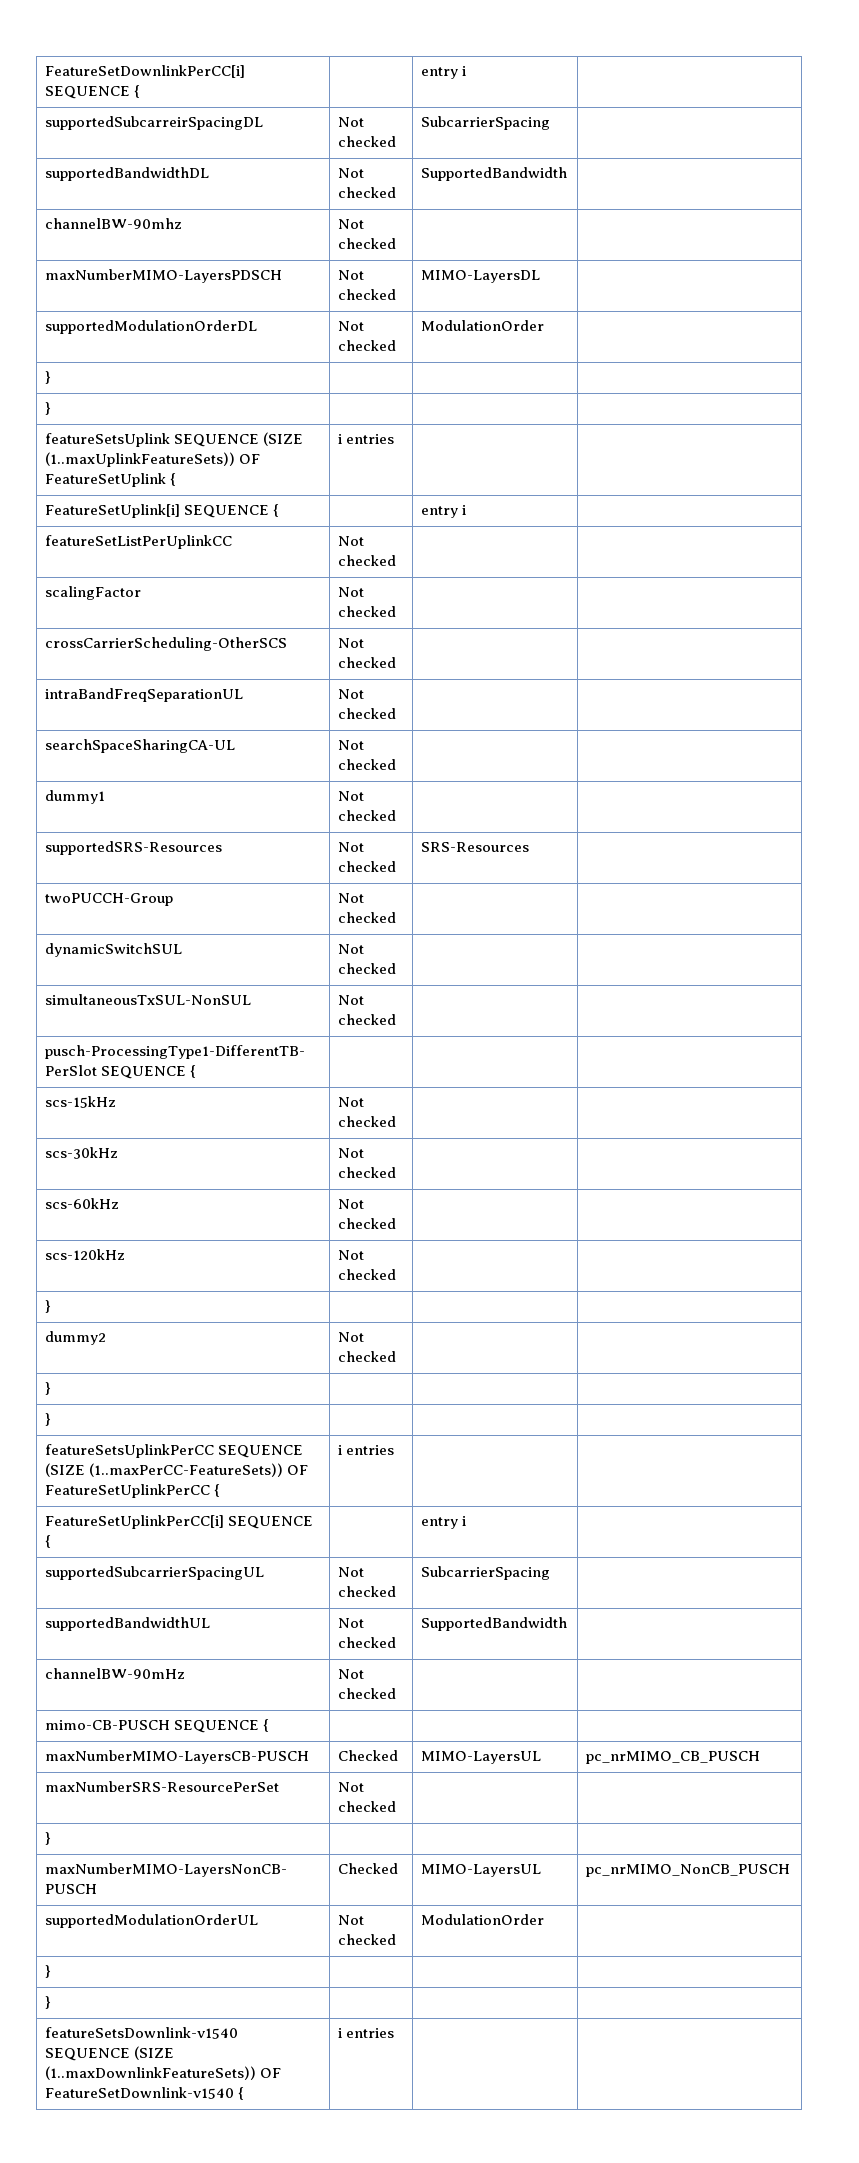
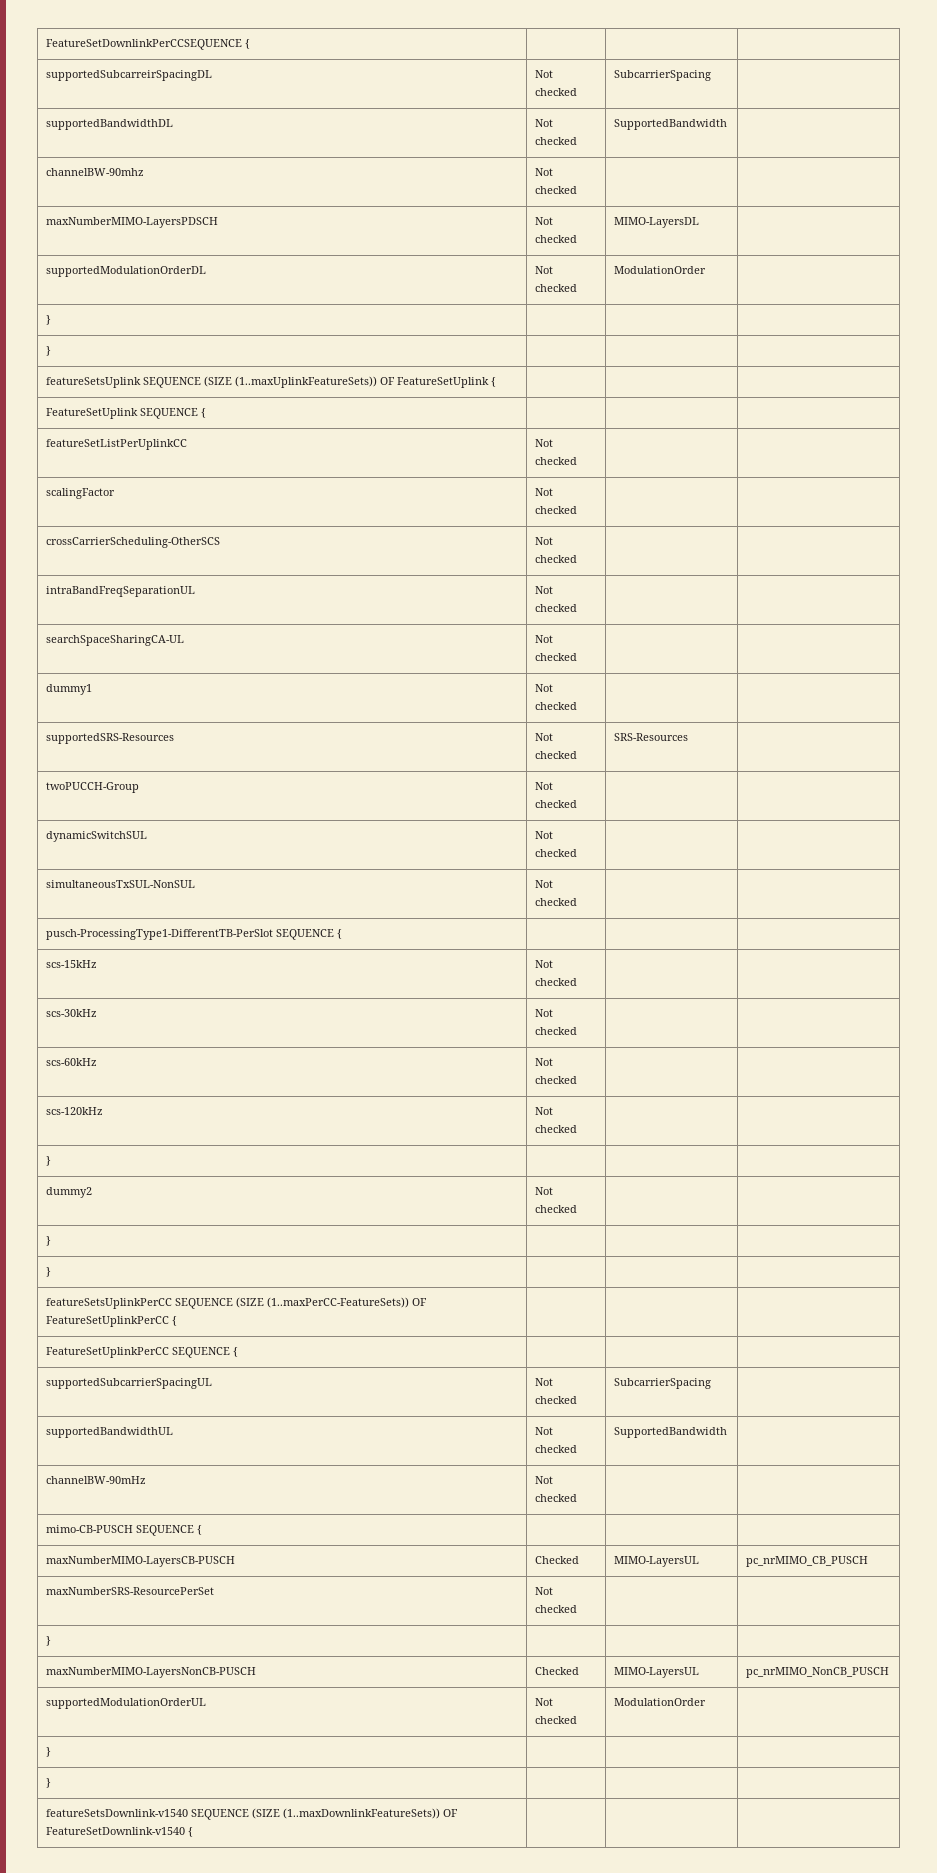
- FeatureSetDownlinkPerCC[i] SEQUENCE { | | entry i |
+ FeatureSetDownlinkPerCCSEQUENCE { | | |
- featureSetsUplink SEQUENCE (SIZE (1..maxUplinkFeatureSets)) OF FeatureSetUplink { | i entries | |
- FeatureSetUplink[i] SEQUENCE { | | entry i |
+ featureSetsUplink SEQUENCE (SIZE (1..maxUplinkFeatureSets)) OF FeatureSetUplink { | | |
+ FeatureSetUplink SEQUENCE { | | |
- featureSetsUplinkPerCC SEQUENCE (SIZE (1..maxPerCC-FeatureSets)) OF FeatureSetUplinkPerCC { | i entries | |
- FeatureSetUplinkPerCC[i] SEQUENCE { | | entry i |
+ featureSetsUplinkPerCC SEQUENCE (SIZE (1..maxPerCC-FeatureSets)) OF FeatureSetUplinkPerCC { | | |
+ FeatureSetUplinkPerCC SEQUENCE { | | |
- featureSetsDownlink-v1540 SEQUENCE (SIZE (1..maxDownlinkFeatureSets)) OF FeatureSetDownlink-v1540 { | i entries | |
+ featureSetsDownlink-v1540 SEQUENCE (SIZE (1..maxDownlinkFeatureSets)) OF FeatureSetDownlink-v1540 { | | |

